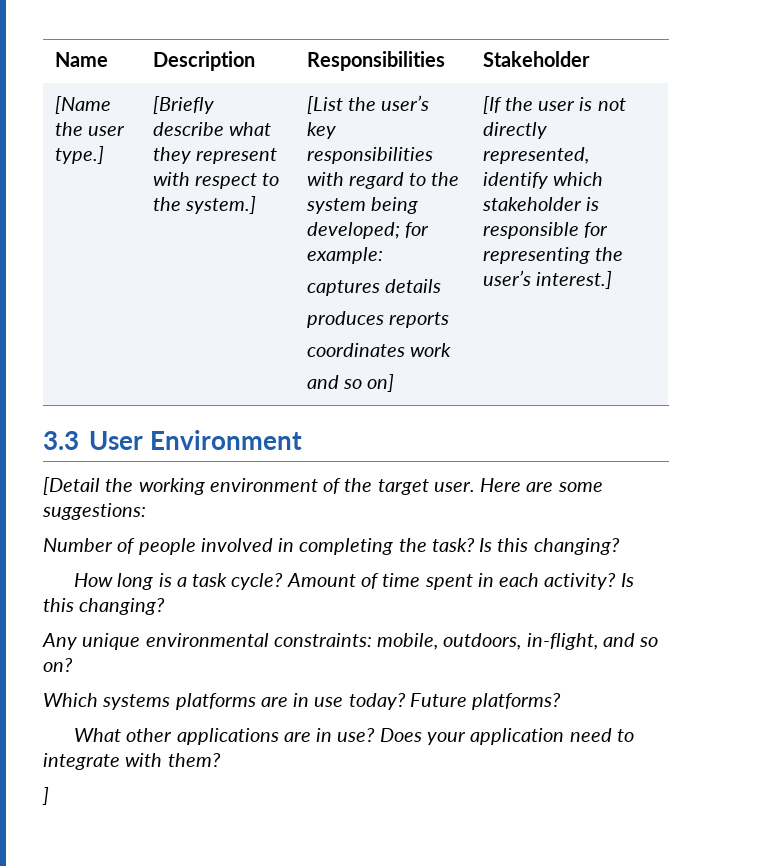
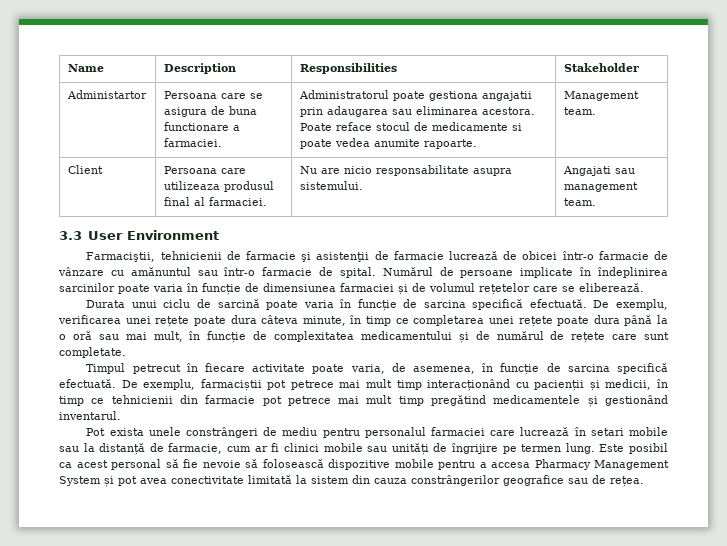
- [Name the user type.] | [Briefly describe what they represent with respect to the system.] | [List the user’s key responsibilities with regard to the system being developed; for example:
- captures details
- produces reports
- coordinates work
- and so on] | [If the user is not directly represented, identify which stakeholder is responsible for representing the user’s interest.]
+ Administartor | Persoana care se asigura de buna functionare a farmaciei. | Administratorul poate gestiona angajatii prin adaugarea sau eliminarea acestora. Poate reface stocul de medicamente si poate vedea anumite rapoarte. | Management team.
+ Client | Persoana care utilizeaza produsul final al farmaciei. | Nu are nicio responsabilitate asupra sistemului. | Angajati sau management team.
  3.3 User Environment
- [Detail the working environment of the target user. Here are some suggestions:
- Number of people involved in completing the task? Is this changing?
- How long is a task cycle? Amount of time spent in each activity? Is this changing?
- Any unique environmental constraints: mobile, outdoors, in-flight, and so on?
- Which systems platforms are in use today? Future platforms?
- What other applications are in use? Does your application need to integrate with them?
- ]
+ Farmaciştii, tehnicienii de farmacie şi asistenţii de farmacie lucrează de obicei într-o farmacie de vânzare cu amănuntul sau într-o farmacie de spital. Numărul de persoane implicate în îndeplinirea sarcinilor poate varia în funcție de dimensiunea farmaciei și de volumul rețetelor care se eliberează.
+ Durata unui ciclu de sarcină poate varia în funcție de sarcina specifică efectuată. De exemplu, verificarea unei rețete poate dura câteva minute, în timp ce completarea unei rețete poate dura până la o oră sau mai mult, în funcție de complexitatea medicamentului și de numărul de rețete care sunt completate.
+ Timpul petrecut în fiecare activitate poate varia, de asemenea, în funcție de sarcina specifică efectuată. De exemplu, farmaciștii pot petrece mai mult timp interacționând cu pacienții și medicii, în timp ce tehnicienii din farmacie pot petrece mai mult timp pregătind medicamentele și gestionând inventarul.
+ Pot exista unele constrângeri de mediu pentru personalul farmaciei care lucrează în setari mobile sau la distanță de farmacie, cum ar fi clinici mobile sau unități de îngrijire pe termen lung. Este posibil ca acest personal să fie nevoie să folosească dispozitive mobile pentru a accesa Pharmacy Management System și pot avea conectivitate limitată la sistem din cauza constrângerilor geografice sau de rețea.

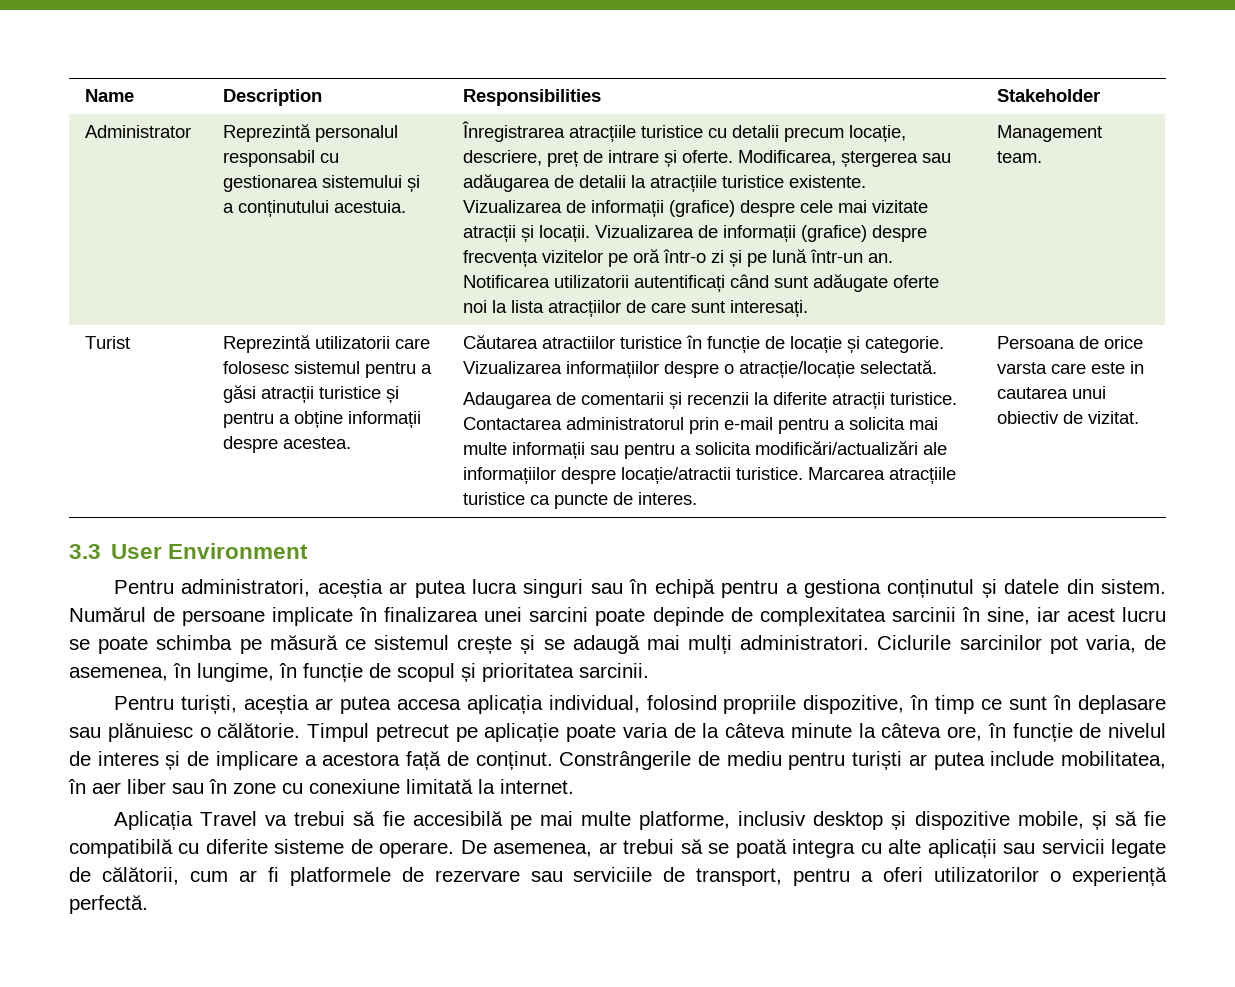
- Administartor | Persoana care se asigura de buna functionare a farmaciei. | Administratorul poate gestiona angajatii prin adaugarea sau eliminarea acestora. Poate reface stocul de medicamente si poate vedea anumite rapoarte. | Management team.
- Client | Persoana care utilizeaza produsul final al farmaciei. | Nu are nicio responsabilitate asupra sistemului. | Angajati sau management team.
+ Administrator | Reprezintă personalul responsabil cu gestionarea sistemului și a conținutului acestuia. | Înregistrarea atracțiile turistice cu detalii precum locație, descriere, preț de intrare și oferte. Modificarea, ștergerea sau adăugarea de detalii la atracțiile turistice existente. Vizualizarea de informații (grafice) despre cele mai vizitate atracții și locații. Vizualizarea de informații (grafice) despre frecvența vizitelor pe oră într-o zi și pe lună într-un an. Notificarea utilizatorii autentificați când sunt adăugate oferte noi la lista atracțiilor de care sunt interesați. | Management team.
+ Turist | Reprezintă utilizatorii care folosesc sistemul pentru a găsi atracții turistice și pentru a obține informații despre acestea. | Căutarea atractiilor turistice în funcție de locație și categorie. Vizualizarea informațiilor despre o atracție/locație selectată.
+ Adaugarea de comentarii și recenzii la diferite atracții turistice. Contactarea administratorul prin e-mail pentru a solicita mai multe informații sau pentru a solicita modificări/actualizări ale informațiilor despre locație/atractii turistice. Marcarea atracțiile turistice ca puncte de interes. | Persoana de orice varsta care este in cautarea unui obiectiv de vizitat.
  3.3 User Environment
- Farmaciştii, tehnicienii de farmacie şi asistenţii de farmacie lucrează de obicei într-o farmacie de vânzare cu amănuntul sau într-o farmacie de spital.
+ Pentru administratori, aceștia ar putea lucra singuri sau în echipă pentru a gestiona conținutul și datele din sistem.
- Numărul de persoane implicate în îndeplinirea sarcinilor poate varia în funcție de dimensiunea farmaciei și de volumul rețetelor care se eliberează.
- Durata unui ciclu de sarcină poate varia în funcție de sarcina specifică efectuată. De exemplu, verificarea unei rețete poate dura câteva minute, în timp ce completarea unei rețete poate dura până la o oră sau mai mult, în funcție de complexitatea medicamentului și de numărul de rețete care sunt completate.
- Timpul petrecut în fiecare activitate poate varia, de asemenea, în funcție de sarcina specifică efectuată. De exemplu, farmaciștii pot petrece mai mult timp interacționând cu pacienții și medicii, în timp ce tehnicienii din farmacie pot petrece mai mult timp pregătind medicamentele și gestionând inventarul.
- Pot exista unele constrângeri de mediu pentru personalul farmaciei care lucrează în setari mobile sau la distanță de farmacie, cum ar fi clinici mobile sau unități de îngrijire pe termen lung. Este posibil ca acest personal să fie nevoie să folosească dispozitive mobile pentru a accesa Pharmacy Management System și pot avea conectivitate limitată la sistem din cauza constrângerilor geografice sau de rețea.
+ Numărul de persoane implicate în finalizarea unei sarcini poate depinde de complexitatea sarcinii în sine, iar acest lucru se poate schimba pe măsură ce sistemul crește și se adaugă mai mulți administratori. Ciclurile sarcinilor pot varia, de asemenea, în lungime, în funcție de scopul și prioritatea sarcinii.
+ Pentru turiști, aceștia ar putea accesa aplicația individual, folosind propriile dispozitive, în timp ce sunt în deplasare sau plănuiesc o călătorie. Timpul petrecut pe aplicație poate varia de la câteva minute la câteva ore, în funcție de nivelul de interes și de implicare a acestora față de conținut. Constrângerile de mediu pentru turiști ar putea include mobilitatea, în aer liber sau în zone cu conexiune limitată la internet.
+ Aplicația Travel va trebui să fie accesibilă pe mai multe platforme, inclusiv desktop și dispozitive mobile, și să fie compatibilă cu diferite sisteme de operare. De asemenea, ar trebui să se poată integra cu alte aplicații sau servicii legate de călătorii, cum ar fi platformele de rezervare sau serviciile de transport, pentru a oferi utilizatorilor o experiență perfectă.

